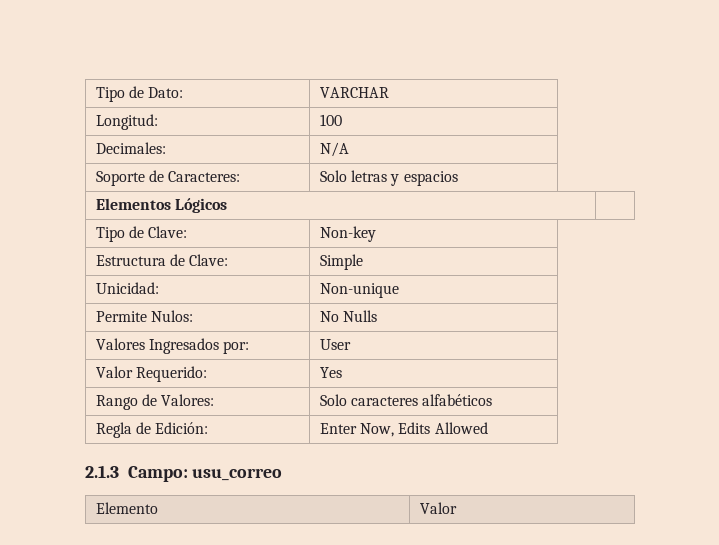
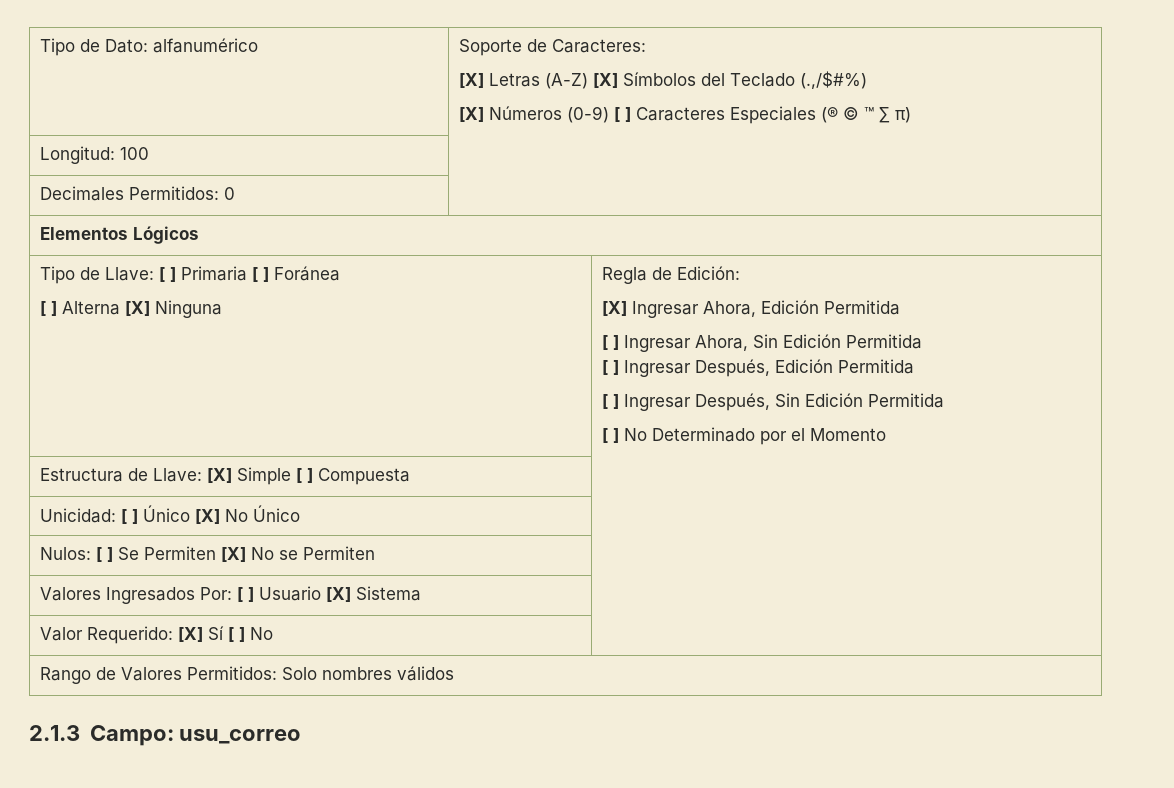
- Tipo de Dato: | VARCHAR
- Longitud: | 100
- Decimales: | N/A
- Soporte de Caracteres: | Solo letras y espacios
+ Tipo de Dato: alfanumérico | Soporte de Caracteres:
+ [X] Letras (A-Z) [X] Símbolos del Teclado (.,/$#%)
+ [X] Números (0-9) [ ] Caracteres Especiales (® © ™ ∑ π)
+ Longitud: 100 |
+ Decimales Permitidos: 0 |
- Elementos Lógicos |
- Tipo de Clave: | Non-key
- Estructura de Clave: | Simple
- Unicidad: | Non-unique
- Permite Nulos: | No Nulls
- Valores Ingresados por: | User
- Valor Requerido: | Yes
- Rango de Valores: | Solo caracteres alfabéticos
- Regla de Edición: | Enter Now, Edits Allowed
+ Elementos Lógicos
+ Tipo de Llave: [ ] Primaria [ ] Foránea
+ [ ] Alterna [X] Ninguna | Regla de Edición:
+ [X] Ingresar Ahora, Edición Permitida
+ [ ] Ingresar Ahora, Sin Edición Permitida
+ [ ] Ingresar Después, Edición Permitida
+ [ ] Ingresar Después, Sin Edición Permitida
+ [ ] No Determinado por el Momento
+ Estructura de Llave: [X] Simple [ ] Compuesta |
+ Unicidad: [ ] Único [X] No Único |
+ Nulos: [ ] Se Permiten [X] No se Permiten |
+ Valores Ingresados Por: [ ] Usuario [X] Sistema |
+ Valor Requerido: [X] Sí [ ] No |
+ Rango de Valores Permitidos: Solo nombres válidos
- Elemento | Valor

